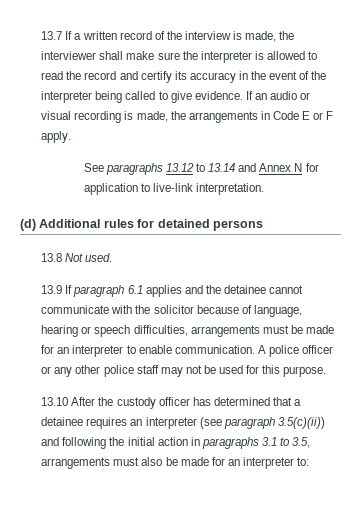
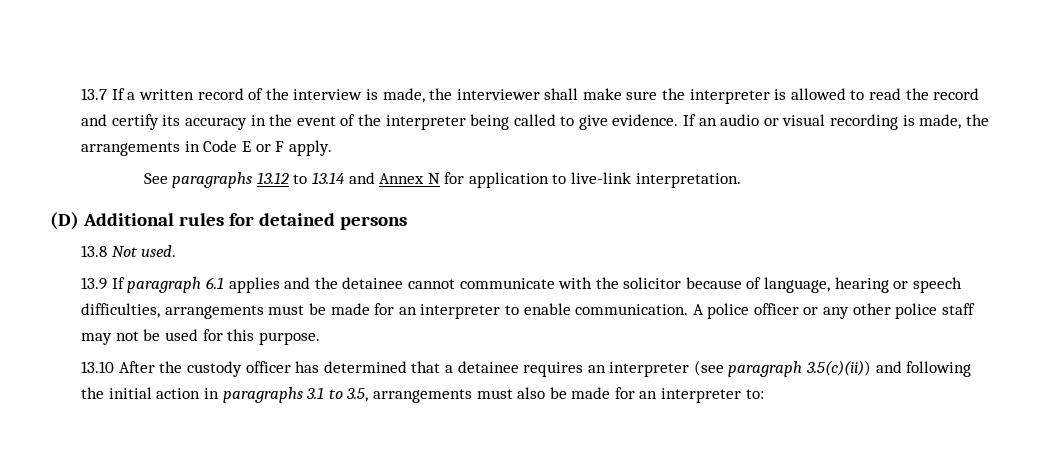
- (d) Additional rules for detained persons
+ (D) Additional rules for detained persons

